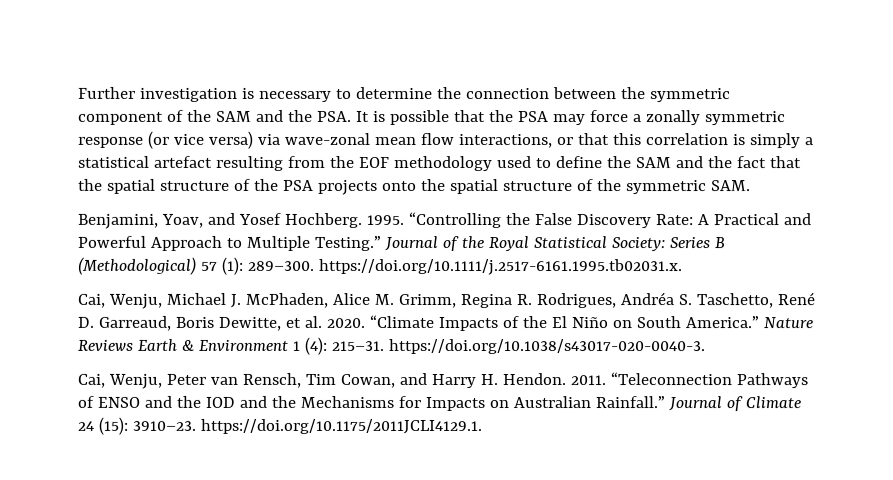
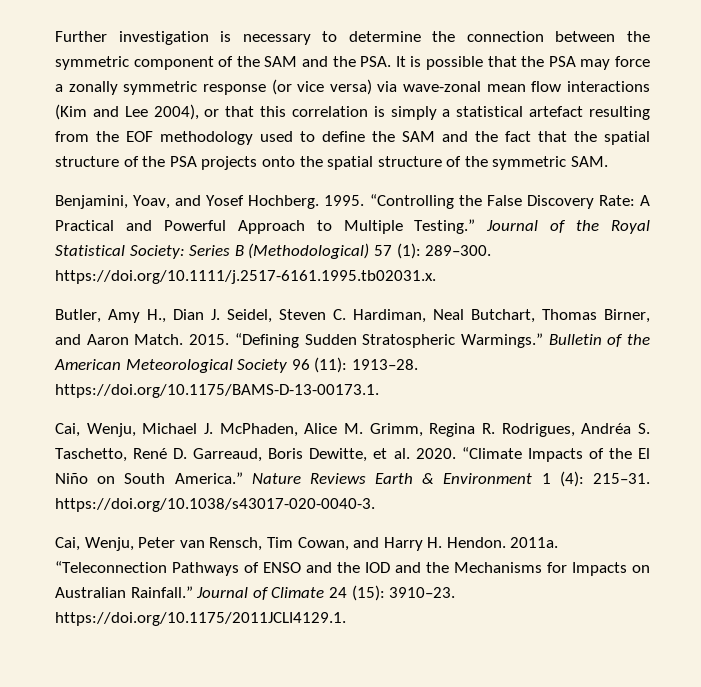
- Further investigation is necessary to determine the connection between the symmetric component of the SAM and the PSA. It is possible that the PSA may force a zonally symmetric response (or vice versa) via wave-zonal mean flow interactions, or that this correlation is simply a statistical artefact resulting from the EOF methodology used to define the SAM and the fact that the spatial structure of the PSA projects onto the spatial structure of the symmetric SAM.
+ Further investigation is necessary to determine the connection between the symmetric component of the SAM and the PSA. It is possible that the PSA may force a zonally symmetric response (or vice versa) via wave-zonal mean flow interactions (Kim and Lee 2004), or that this correlation is simply a statistical artefact resulting from the EOF methodology used to define the SAM and the fact that the spatial structure of the PSA projects onto the spatial structure of the symmetric SAM.
+ Butler, Amy H., Dian J. Seidel, Steven C. Hardiman, Neal Butchart, Thomas Birner, and Aaron Match. 2015. “Defining Sudden Stratospheric Warmings.” Bulletin of the American Meteorological Society 96 (11): 1913–28. https://doi.org/10.1175/BAMS-D-13-00173.1.
- 2011.
+ 2011a.

